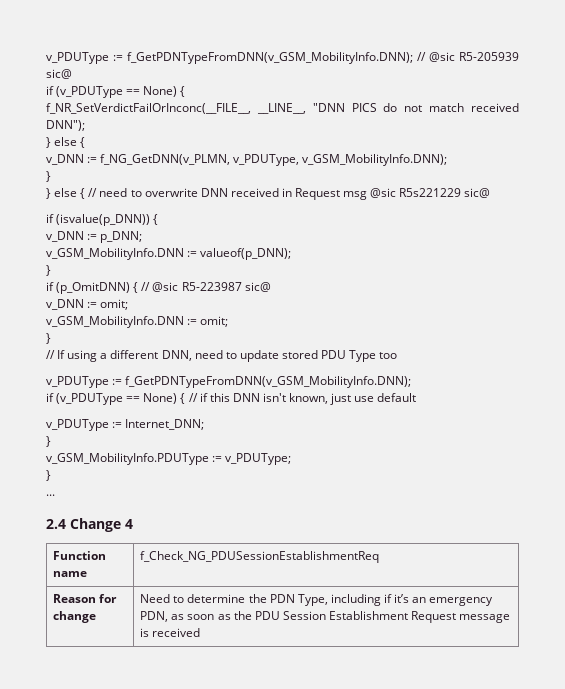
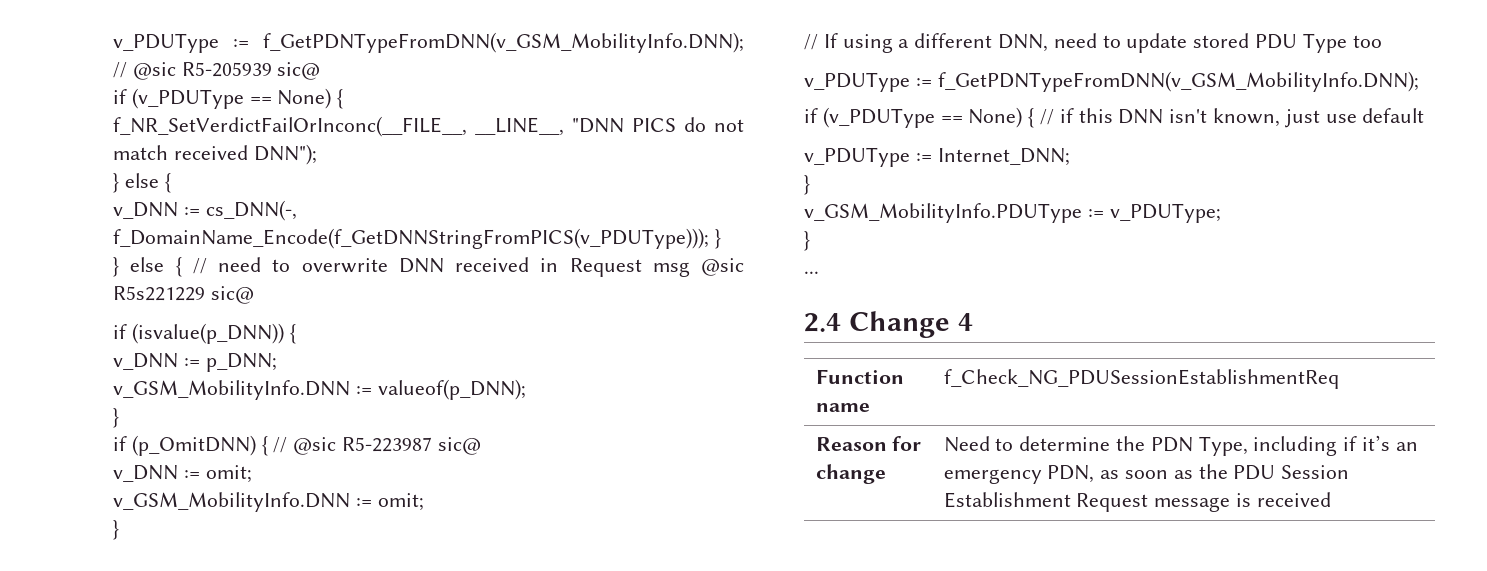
- v_DNN := f_NG_GetDNN(v_PLMN, v_PDUType, v_GSM_MobilityInfo.DNN);
- }
+ v_DNN := cs_DNN(-, f_DomainName_Encode(f_GetDNNStringFromPICS(v_PDUType))); }

